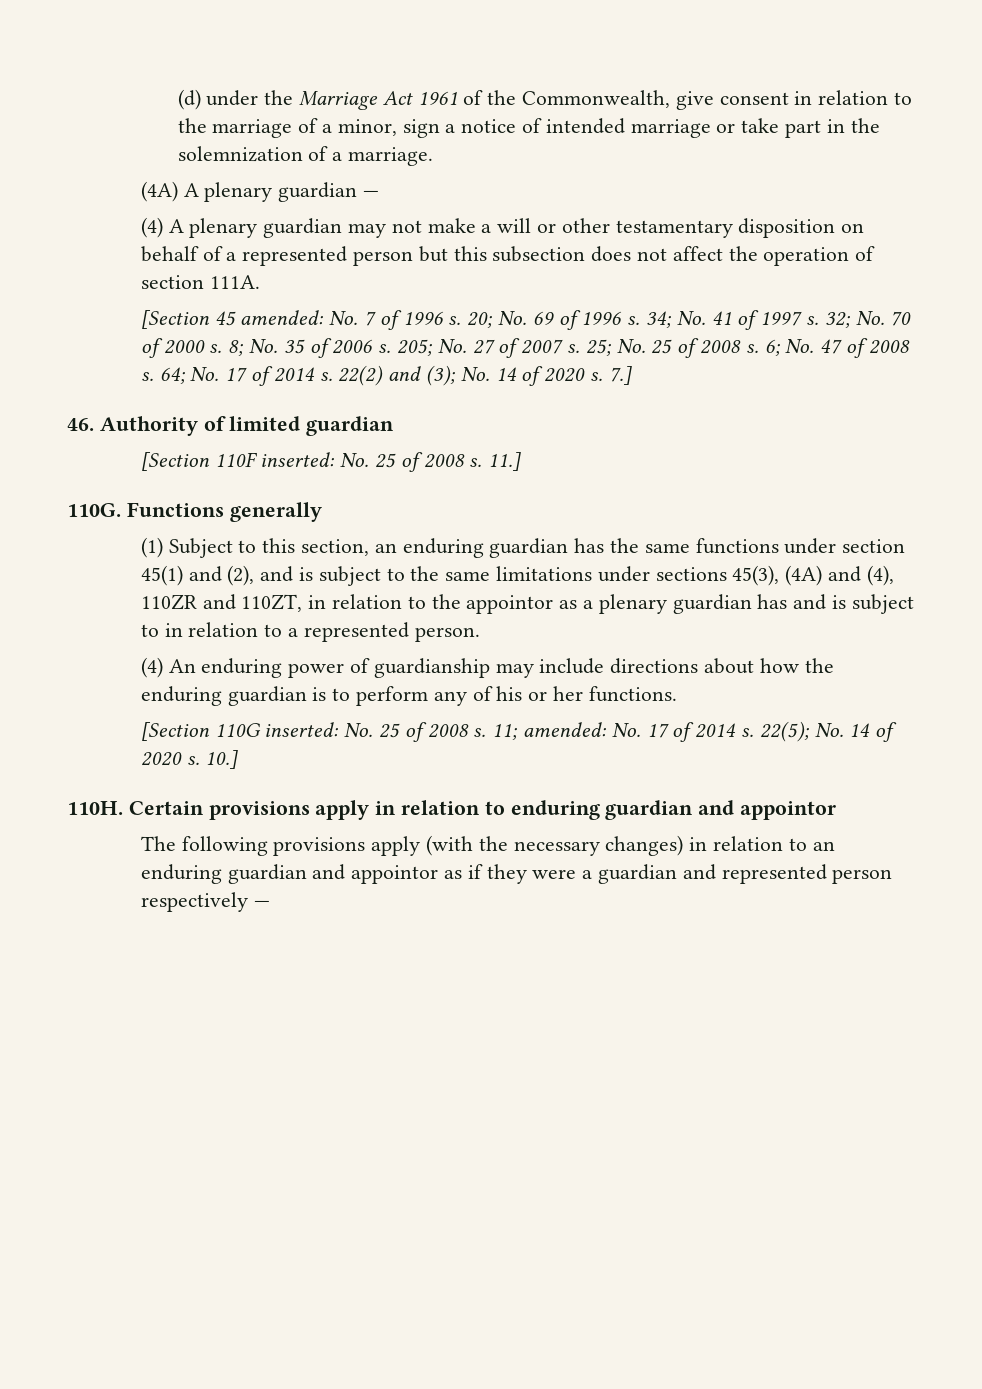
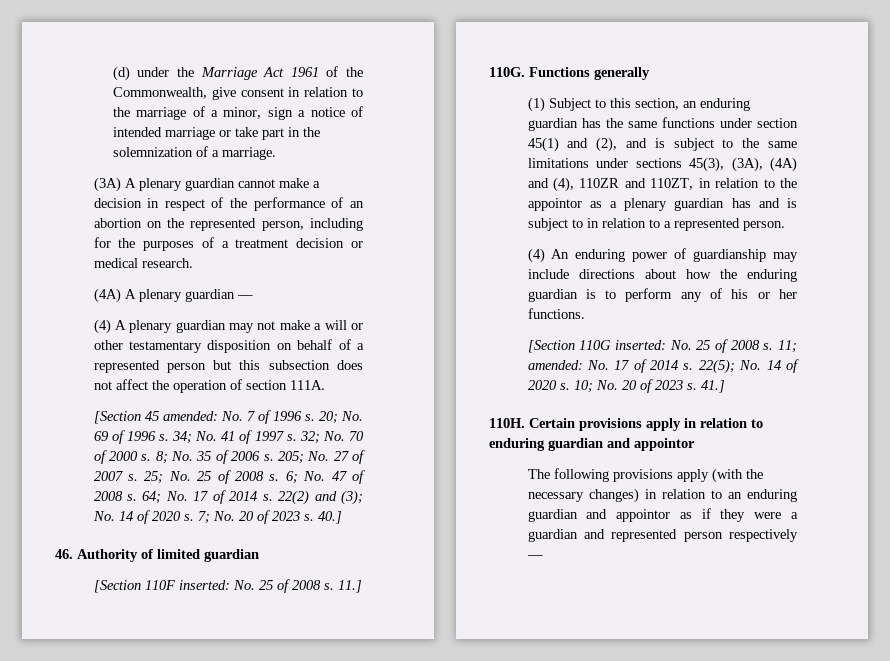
+ (3A) A plenary guardian cannot make a decision in respect of the performance of an abortion on the represented person, including for the purposes of a treatment decision or medical research.
- 7.]
+ 7; No. 20 of 2023 s. 40.]
- (1) Subject to this section, an enduring guardian has the same functions under section 45(1) and (2), and is subject to the same limitations under sections 45(3), (4A) and (4), 110ZR and 110ZT, in relation to the appointor as a plenary guardian has and is subject to in relation to a represented person.
+ (1) Subject to this section, an enduring guardian has the same functions under section 45(1) and (2), and is subject to the same limitations under sections 45(3), (3A), (4A) and (4), 110ZR and 110ZT, in relation to the appointor as a plenary guardian has and is subject to in relation to a represented person.
- 10.]
+ 10; No. 20 of 2023 s. 41.]

